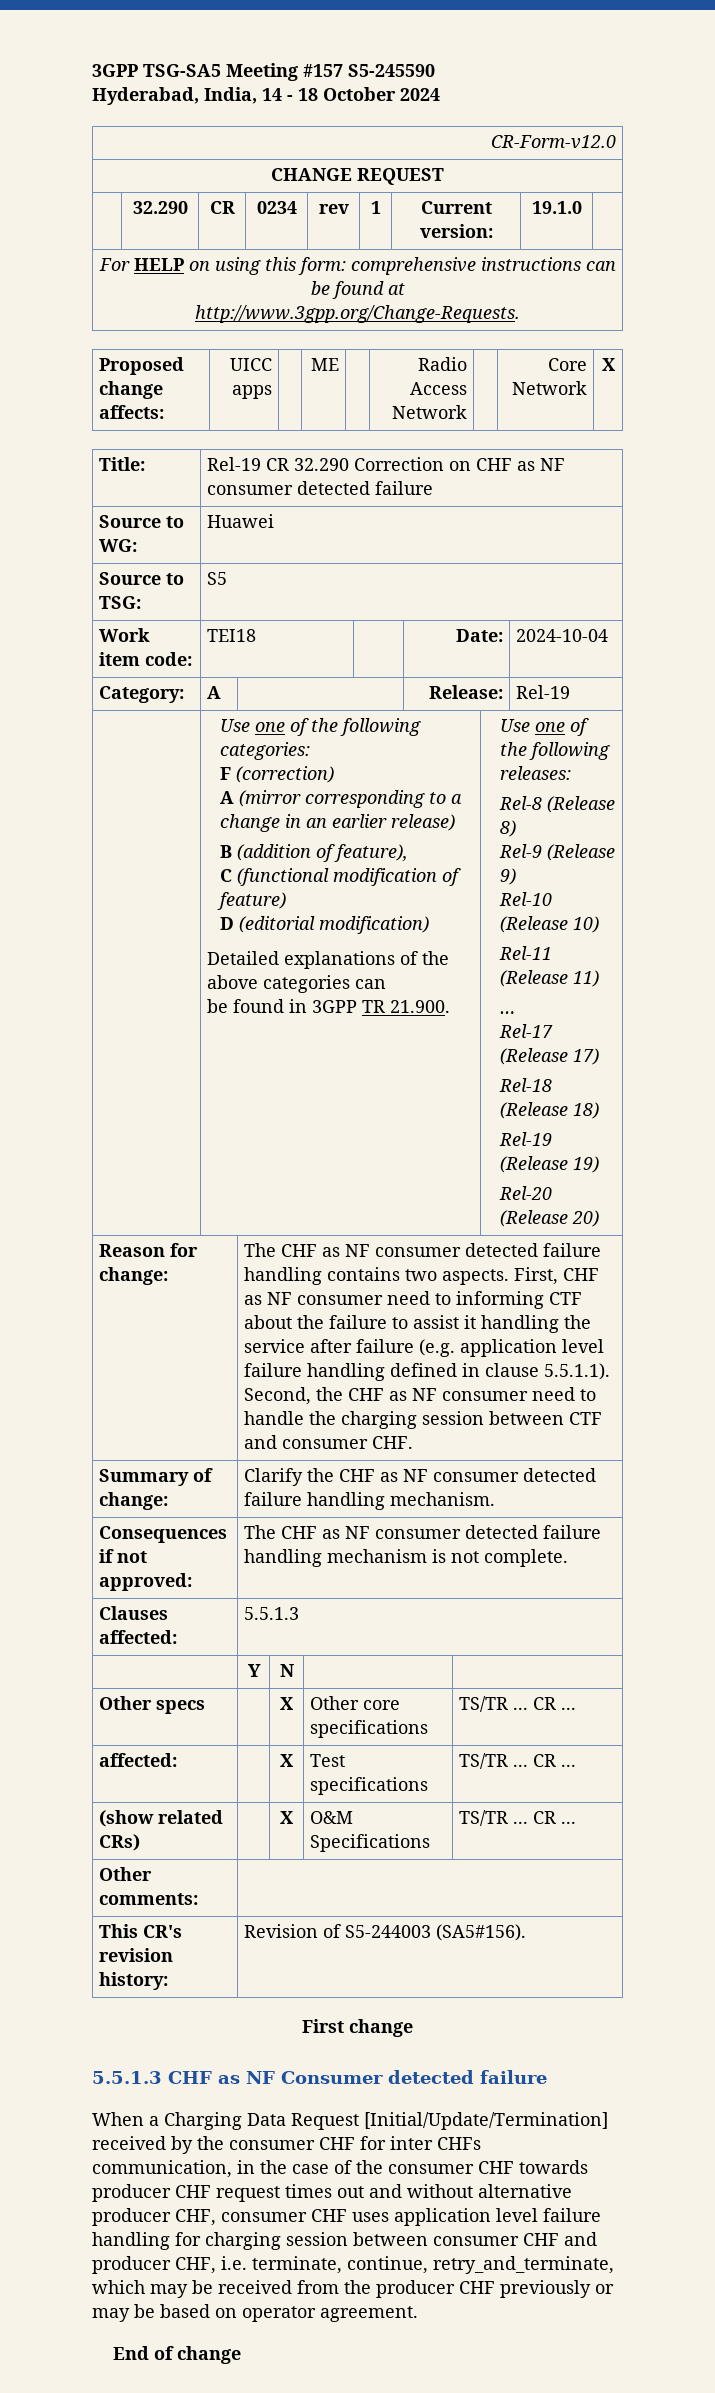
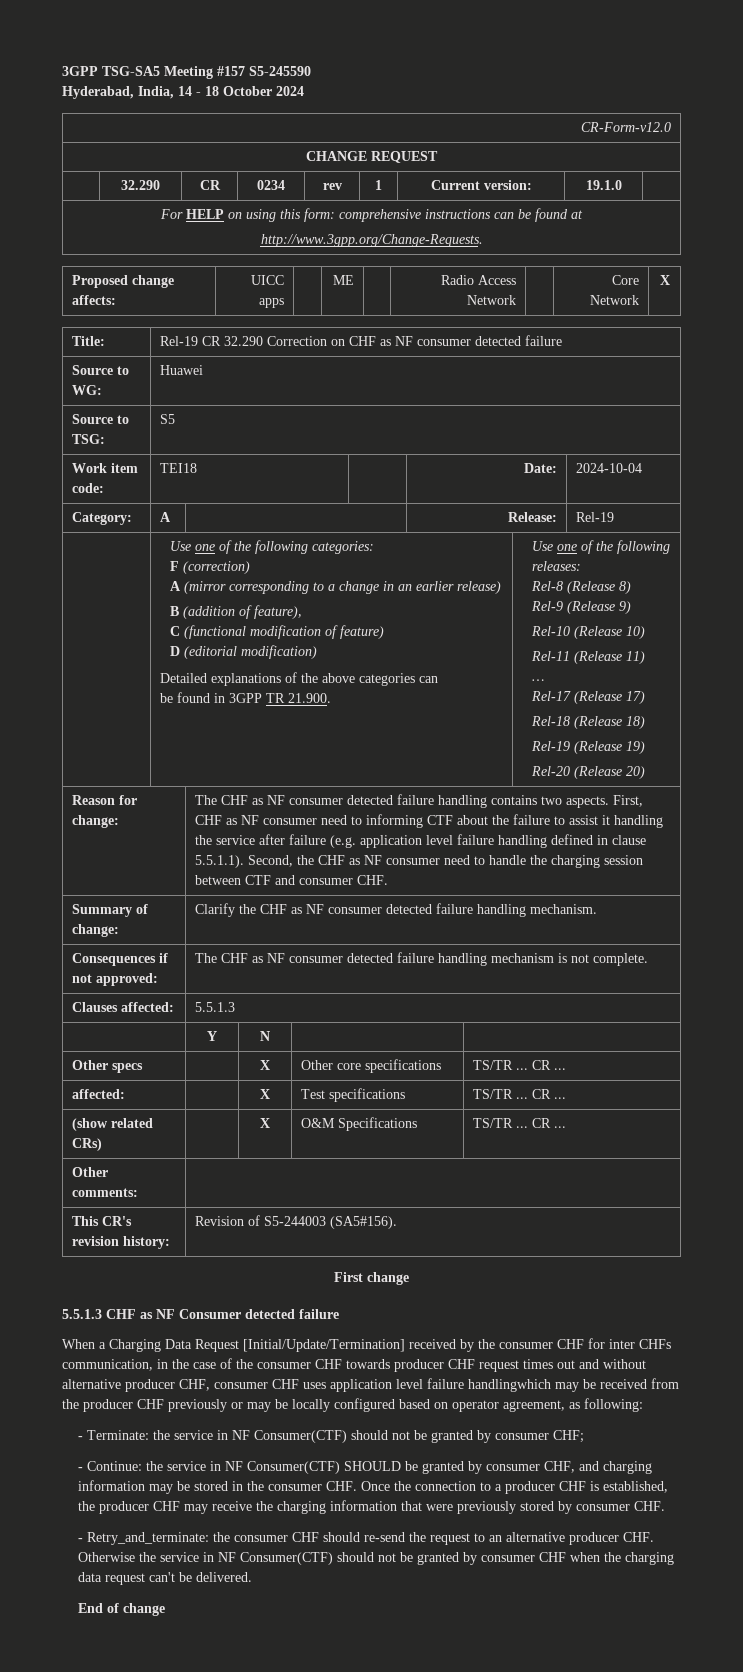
- When a Charging Data Request [Initial/Update/Termination] received by the consumer CHF for inter CHFs communication, in the case of the consumer CHF towards producer CHF request times out and without alternative producer CHF, consumer CHF uses application level failure handling for charging session between consumer CHF and producer CHF, i.e. terminate, continue, retry_and_terminate, which may be received from the producer CHF previously or may be based on operator agreement.
+ When a Charging Data Request [Initial/Update/Termination] received by the consumer CHF for inter CHFs communication, in the case of the consumer CHF towards producer CHF request times out and without alternative producer CHF, consumer CHF uses application level failure handlingwhich may be received from the producer CHF previously or may be locally configured based on operator agreement, as following:
+ - Terminate: the service in NF Consumer(CTF) should not be granted by consumer CHF;
+ - Continue: the service in NF Consumer(CTF) SHOULD be granted by consumer CHF, and charging information may be stored in the consumer CHF. Once the connection to a producer CHF is established, the producer CHF may receive the charging information that were previously stored by consumer CHF.
+ - Retry_and_terminate: the consumer CHF should re-send the request to an alternative producer CHF. Otherwise the service in NF Consumer(CTF) should not be granted by consumer CHF when the charging data request can't be delivered.

